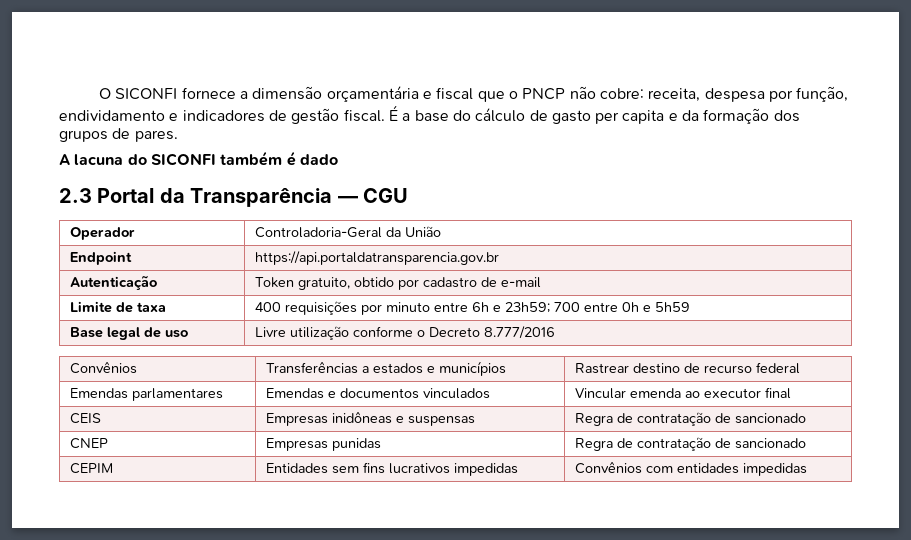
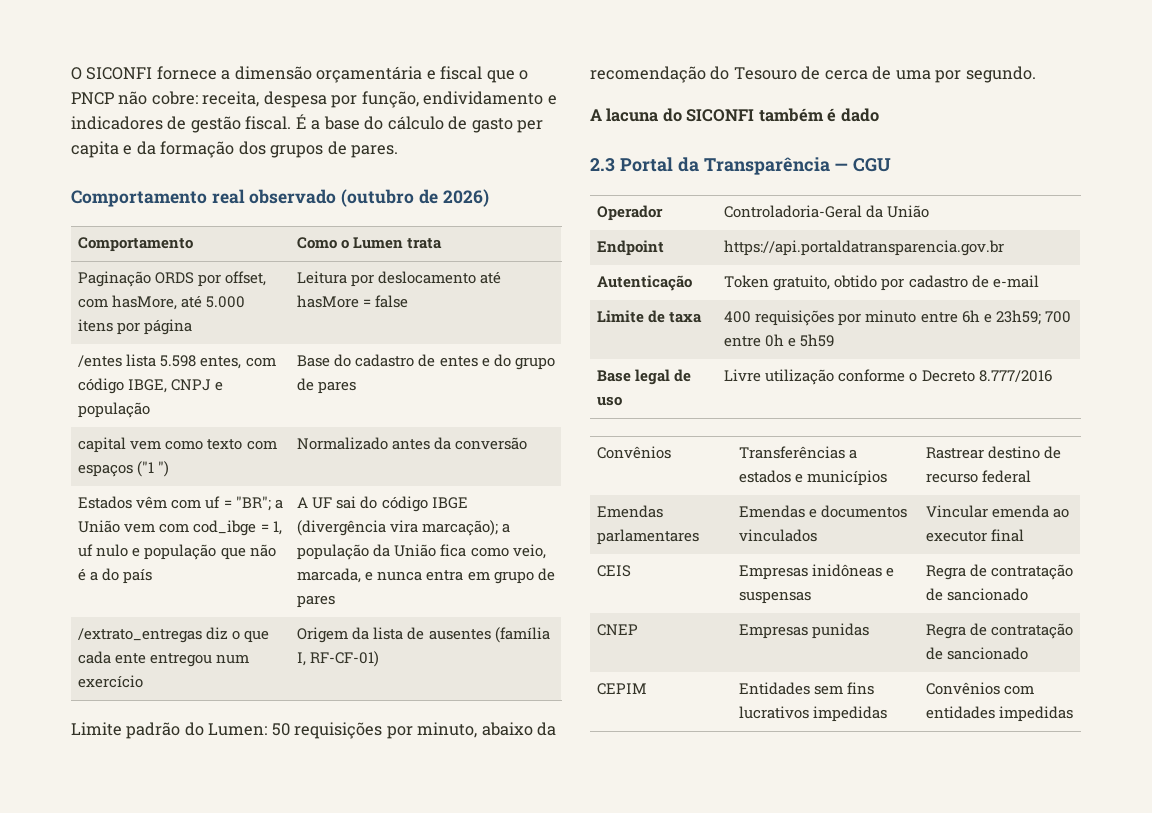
+ Comportamento real observado (outubro de 2026)
+ Comportamento | Como o Lumen trata
+ Paginação ORDS por offset, com hasMore, até 5.000 itens por página | Leitura por deslocamento até hasMore = false
+ /entes lista 5.598 entes, com código IBGE, CNPJ e população | Base do cadastro de entes e do grupo de pares
+ capital vem como texto com espaços ("1 ") | Normalizado antes da conversão
+ Estados vêm com uf = "BR"; a União vem com cod_ibge = 1, uf nulo e população que não é a do país | A UF sai do código IBGE (divergência vira marcação); a população da União fica como veio, marcada, e nunca entra em grupo de pares
+ /extrato_entregas diz o que cada ente entregou num exercício | Origem da lista de ausentes (família I, RF-CF-01)
+ Limite padrão do Lumen: 50 requisições por minuto, abaixo da recomendação do Tesouro de cerca de uma por segundo.

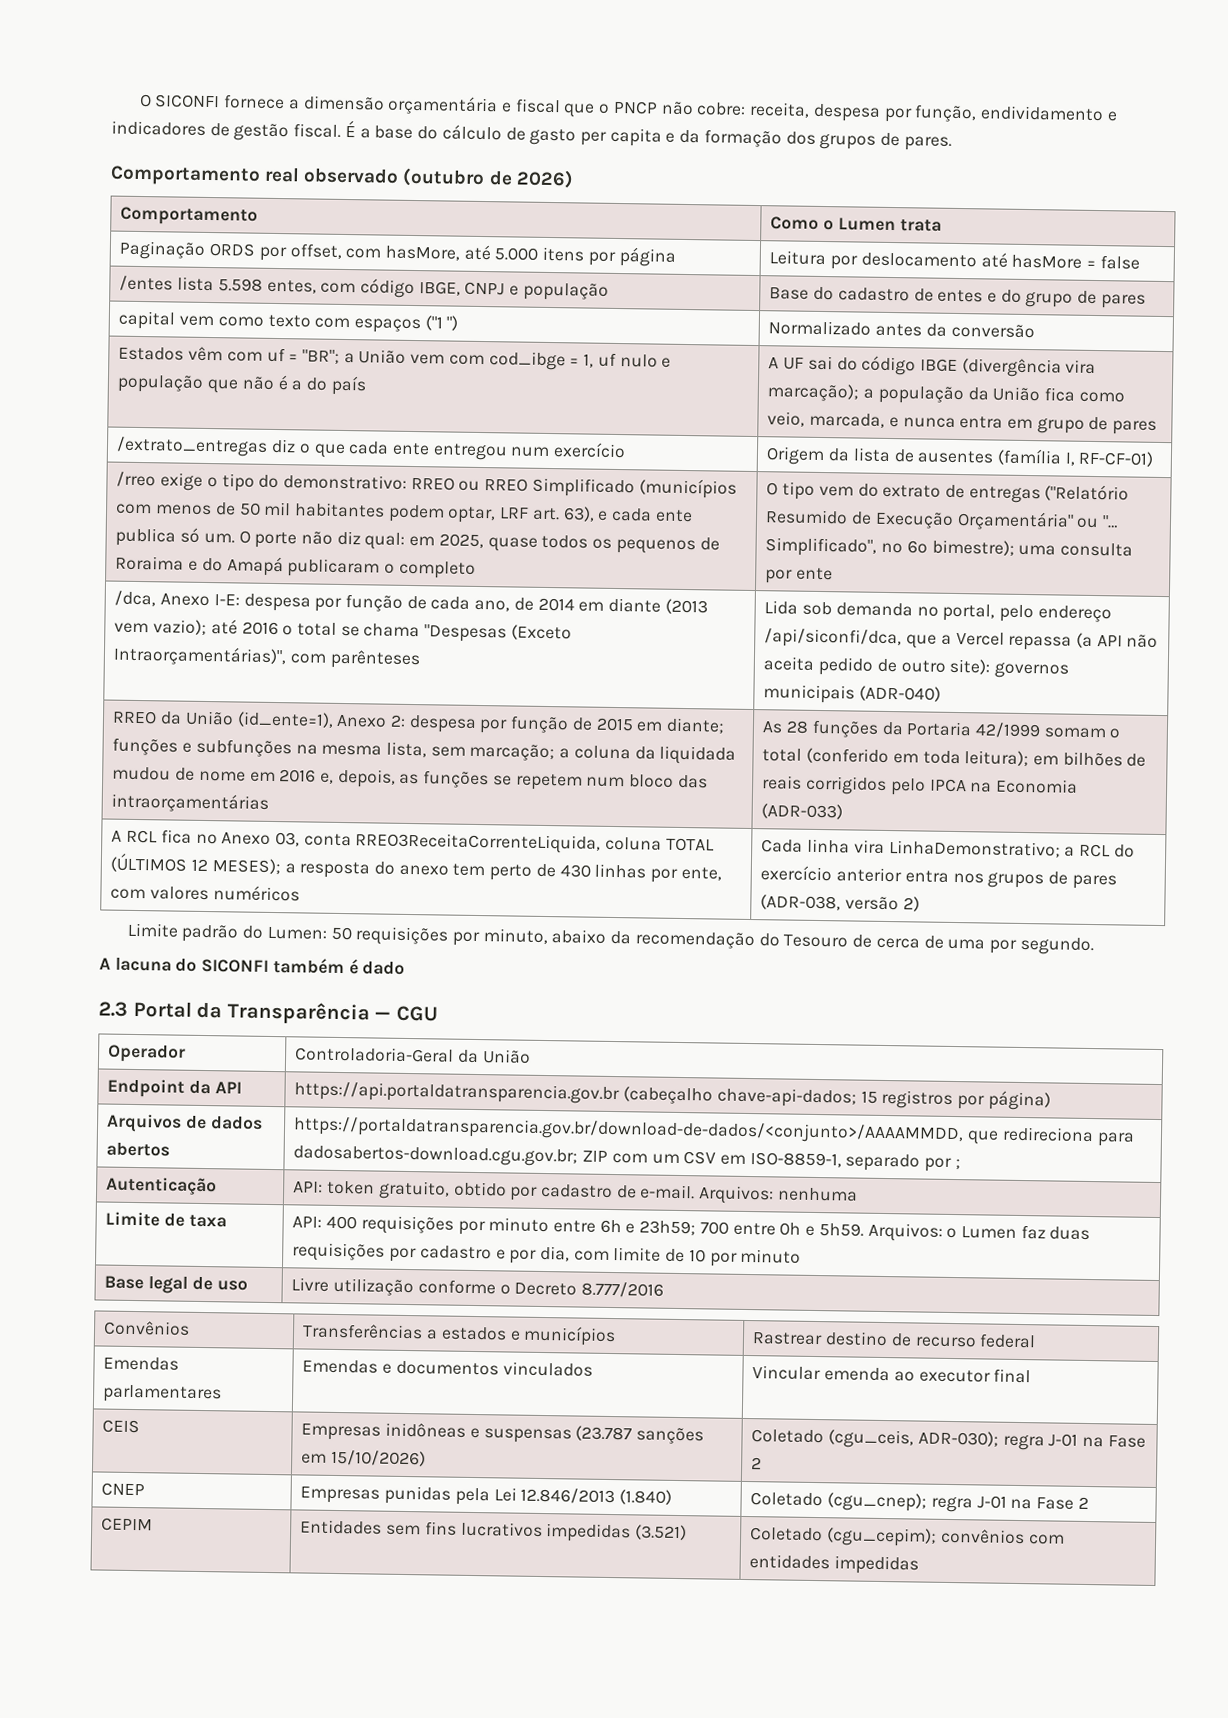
+ /rreo exige o tipo do demonstrativo: RREO ou RREO Simplificado (municípios com menos de 50 mil habitantes podem optar, LRF art. 63), e cada ente publica só um. O porte não diz qual: em 2025, quase todos os pequenos de Roraima e do Amapá publicaram o completo | O tipo vem do extrato de entregas ("Relatório Resumido de Execução Orçamentária" ou "… Simplificado", no 6º bimestre); uma consulta por ente
+ /dca, Anexo I-E: despesa por função de cada ano, de 2014 em diante (2013 vem vazio); até 2016 o total se chama "Despesas (Exceto Intraorçamentárias)", com parênteses | Lida sob demanda no portal, pelo endereço /api/siconfi/dca, que a Vercel repassa (a API não aceita pedido de outro site): governos municipais (ADR-040)
+ RREO da União (id_ente=1), Anexo 2: despesa por função de 2015 em diante; funções e subfunções na mesma lista, sem marcação; a coluna da liquidada mudou de nome em 2016 e, depois, as funções se repetem num bloco das intraorçamentárias | As 28 funções da Portaria 42/1999 somam o total (conferido em toda leitura); em bilhões de reais corrigidos pelo IPCA na Economia (ADR-033)
+ A RCL fica no Anexo 03, conta RREO3ReceitaCorrenteLiquida, coluna TOTAL (ÚLTIMOS 12 MESES); a resposta do anexo tem perto de 430 linhas por ente, com valores numéricos | Cada linha vira LinhaDemonstrativo; a RCL do exercício anterior entra nos grupos de pares (ADR-038, versão 2)
- Endpoint | https://api.portaldatransparencia.gov.br
+ Endpoint da API | https://api.portaldatransparencia.gov.br (cabeçalho chave-api-dados; 15 registros por página)
+ Arquivos de dados abertos | https://portaldatransparencia.gov.br/download-de-dados/<conjunto>/AAAAMMDD, que redireciona para dadosabertos-download.cgu.gov.br; ZIP com um CSV em ISO-8859-1, separado por ;
- Autenticação | Token gratuito, obtido por cadastro de e-mail
+ Autenticação | API: token gratuito, obtido por cadastro de e-mail. Arquivos: nenhuma
- Limite de taxa | 400 requisições por minuto entre 6h e 23h59; 700 entre 0h e 5h59
+ Limite de taxa | API: 400 requisições por minuto entre 6h e 23h59; 700 entre 0h e 5h59. Arquivos: o Lumen faz duas requisições por cadastro e por dia, com limite de 10 por minuto
- CEIS | Empresas inidôneas e suspensas | Regra de contratação de sancionado
- CNEP | Empresas punidas | Regra de contratação de sancionado
+ CEIS | Empresas inidôneas e suspensas (23.787 sanções em 15/10/2026) | Coletado (cgu_ceis, ADR-030); regra J-01 na Fase 2
+ CNEP | Empresas punidas pela Lei 12.846/2013 (1.840) | Coletado (cgu_cnep); regra J-01 na Fase 2
- CEPIM | Entidades sem fins lucrativos impedidas | Convênios com entidades impedidas
+ CEPIM | Entidades sem fins lucrativos impedidas (3.521) | Coletado (cgu_cepim); convênios com entidades impedidas

